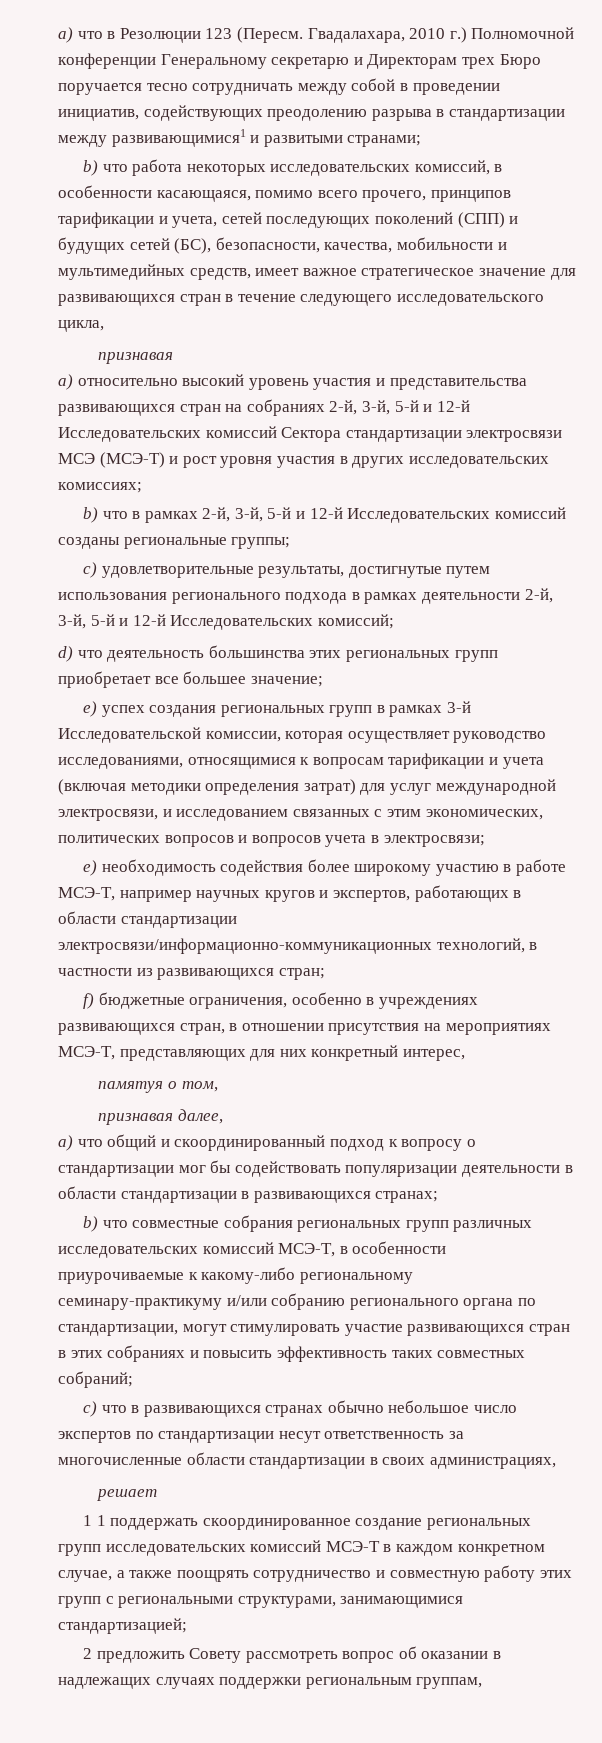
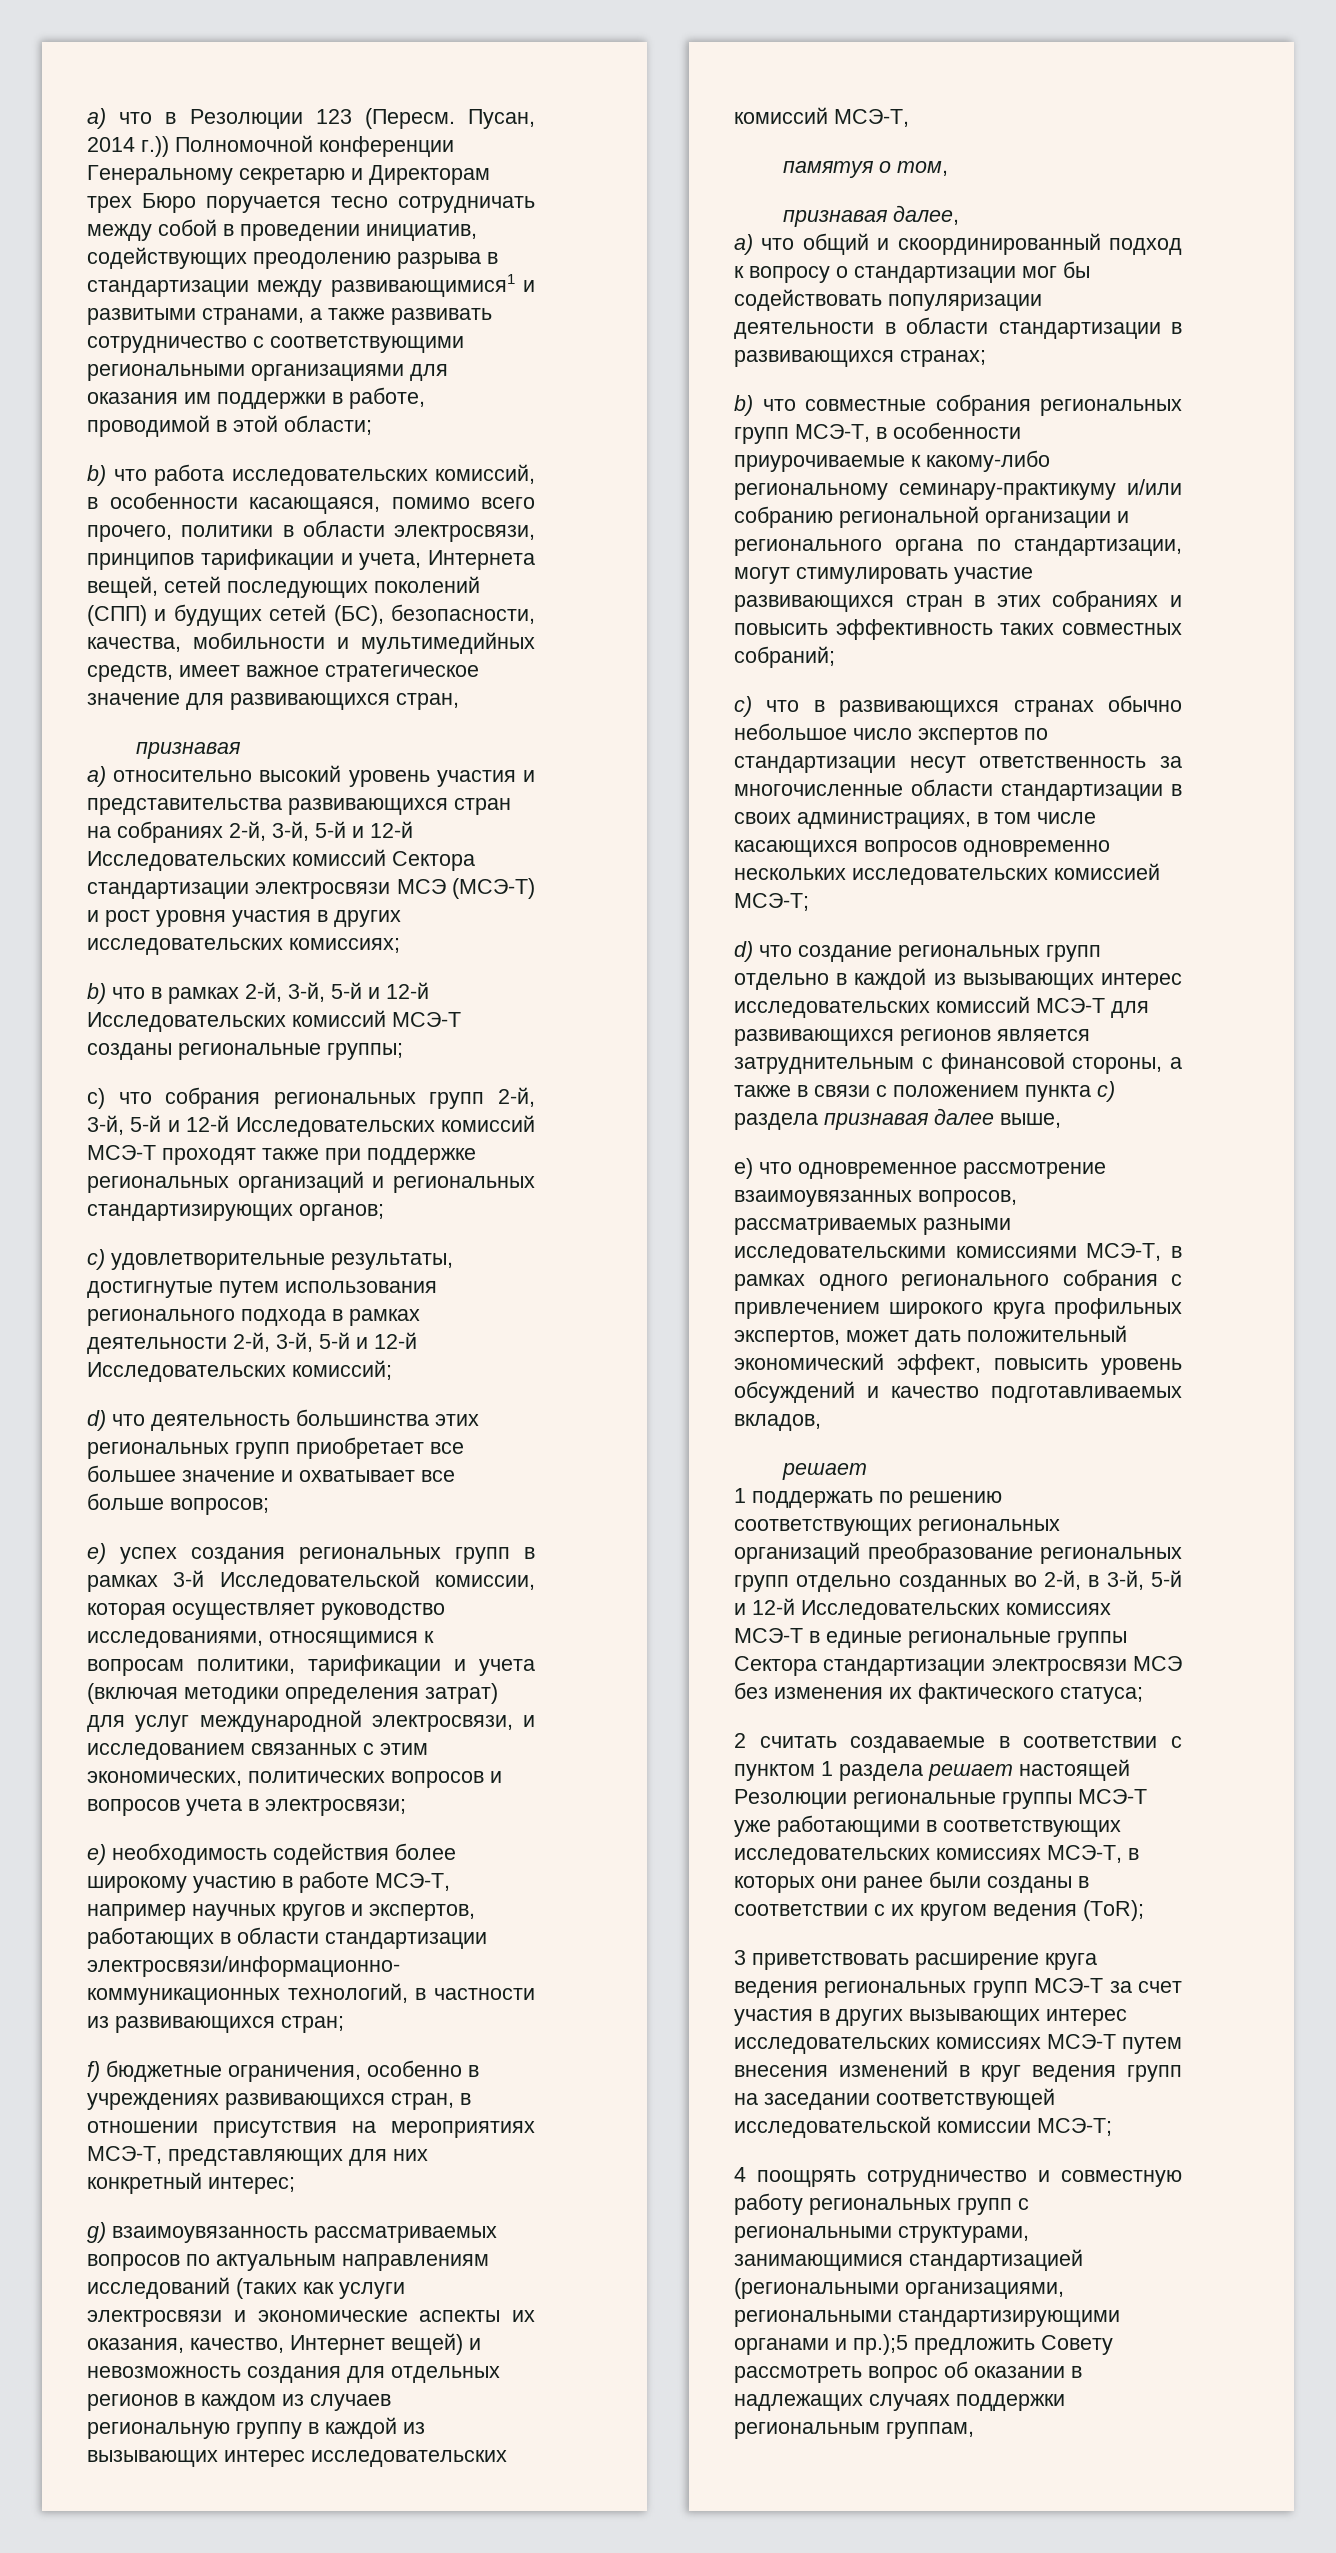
- Гвадалахара, 2010 г.) Полномочной конференции Генеральному секретарю и Директорам трех Бюро поручается тесно сотрудничать между собой в проведении инициатив, содействующих преодолению разрыва в стандартизации между развивающимися1 и развитыми странами;
+ Пусан, 2014 г.)) Полномочной конференции Генеральному секретарю и Директорам трех Бюро поручается тесно сотрудничать между собой в проведении инициатив, содействующих преодолению разрыва в стандартизации между развивающимися1 и развитыми странами, а также развивать сотрудничество с соответствующими региональными организациями для оказания им поддержки в работе, проводимой в этой области;
- b) что работа некоторых исследовательских комиссий, в особенности касающаяся, помимо всего прочего, принципов тарификации и учета, сетей последующих поколений (СПП) и будущих сетей (БС), безопасности, качества, мобильности и мультимедийных средств, имеет важное стратегическое значение для развивающихся стран в течение следующего исследовательского цикла,
+ b) что работа исследовательских комиссий, в особенности касающаяся, помимо всего прочего, политики в области электросвязи, принципов тарификации и учета, Интернета вещей, сетей последующих поколений (СПП) и будущих сетей (БС), безопасности, качества, мобильности и мультимедийных средств, имеет важное стратегическое значение для развивающихся стран,
- b) что в рамках 2-й, 3-й, 5-й и 12-й Исследовательских комиссий созданы региональные группы;
+ b) что в рамках 2-й, 3-й, 5-й и 12-й Исследовательских комиссий МСЭ-Т созданы региональные группы;
+ с) что собрания региональных групп 2-й, 3-й, 5-й и 12-й Исследовательских комиссий МСЭ-Т проходят также при поддержке региональных организаций и региональных стандартизирующих органов;
- d) что деятельность большинства этих региональных групп приобретает все большее значение;
+ d) что деятельность большинства этих региональных групп приобретает все большее значение и охватывает все больше вопросов;
- e) успех создания региональных групп в рамках 3-й Исследовательской комиссии, которая осуществляет руководство исследованиями, относящимися к вопросам тарификации и учета (включая методики определения затрат) для услуг международной электросвязи, и исследованием связанных с этим экономических, политических вопросов и вопросов учета в электросвязи;
+ e) успех создания региональных групп в рамках 3-й Исследовательской комиссии, которая осуществляет руководство исследованиями, относящимися к вопросам политики, тарификации и учета (включая методики определения затрат) для услуг международной электросвязи, и исследованием связанных с этим экономических, политических вопросов и вопросов учета в электросвязи;
- f) бюджетные ограничения, особенно в учреждениях развивающихся стран, в отношении присутствия на мероприятиях МСЭ-Т, представляющих для них конкретный интерес,
+ f) бюджетные ограничения, особенно в учреждениях развивающихся стран, в отношении присутствия на мероприятиях МСЭ-Т, представляющих для них конкретный интерес;
+ g) взаимоувязанность рассматриваемых вопросов по актуальным направлениям исследований (таких как услуги электросвязи и экономические аспекты их оказания, качество, Интернет вещей) и невозможность создания для отдельных регионов в каждом из случаев региональную группу в каждой из вызывающих интерес исследовательских комиссий МСЭ-Т,
- b) что совместные собрания региональных групп различных исследовательских комиссий МСЭ-Т, в особенности приурочиваемые к какому-либо региональному семинару-практикуму и/или собранию регионального органа по стандартизации, могут стимулировать участие развивающихся стран в этих собраниях и повысить эффективность таких совместных собраний;
+ b) что совместные собрания региональных групп МСЭ-Т, в особенности приурочиваемые к какому-либо региональному семинару-практикуму и/или собранию региональной организации и регионального органа по стандартизации, могут стимулировать участие развивающихся стран в этих собраниях и повысить эффективность таких совместных собраний;
- c) что в развивающихся странах обычно небольшое число экспертов по стандартизации несут ответственность за многочисленные области стандартизации в своих администрациях,
+ c) что в развивающихся странах обычно небольшое число экспертов по стандартизации несут ответственность за многочисленные области стандартизации в своих администрациях, в том числе касающихся вопросов одновременно нескольких исследовательских комиссией МСЭ-Т;
+ d) что создание региональных групп отдельно в каждой из вызывающих интерес исследовательских комиссий МСЭ-Т для развивающихся регионов является затруднительным с финансовой стороны, а также в связи с положением пункта с) раздела признавая далее выше,
+ e) что одновременное рассмотрение взаимоувязанных вопросов, рассматриваемых разными исследовательскими комиссиями МСЭ-Т, в рамках одного регионального собрания с привлечением широкого круга профильных экспертов, может дать положительный экономический эффект, повысить уровень обсуждений и качество подготавливаемых вкладов,
  решает
- 1 1 поддержать скоординированное создание региональных групп исследовательских комиссий МСЭ-Т в каждом конкретном случае, а также поощрять сотрудничество и совместную работу этих групп с региональными структурами, занимающимися стандартизацией;
- 2 предложить Совету рассмотреть вопрос об оказании в надлежащих случаях поддержки региональным группам,
+ 1 поддержать по решению соответствующих региональных организаций преобразование региональных групп отдельно созданных во 2-й, в 3-й, 5-й и 12-й Исследовательских комиссиях МСЭ-Т в единые региональные группы Сектора стандартизации электросвязи МСЭ без изменения их фактического статуса;
+ 2 считать создаваемые в соответствии с пунктом 1 раздела решает настоящей Резолюции региональные группы МСЭ-Т уже работающими в соответствующих исследовательских комиссиях МСЭ-Т, в которых они ранее были созданы в соответствии с их кругом ведения (ToR);
+ 3 приветствовать расширение круга ведения региональных групп МСЭ-Т за счет участия в других вызывающих интерес исследовательских комиссиях МСЭ-Т путем внесения изменений в круг ведения групп на заседании соответствующей исследовательской комиссии МСЭ-Т;
+ 4 поощрять сотрудничество и совместную работу региональных групп с региональными структурами, занимающимися стандартизацией (региональными организациями, региональными стандартизирующими органами и пр.);5 предложить Совету рассмотреть вопрос об оказании в надлежащих случаях поддержки региональным группам,

